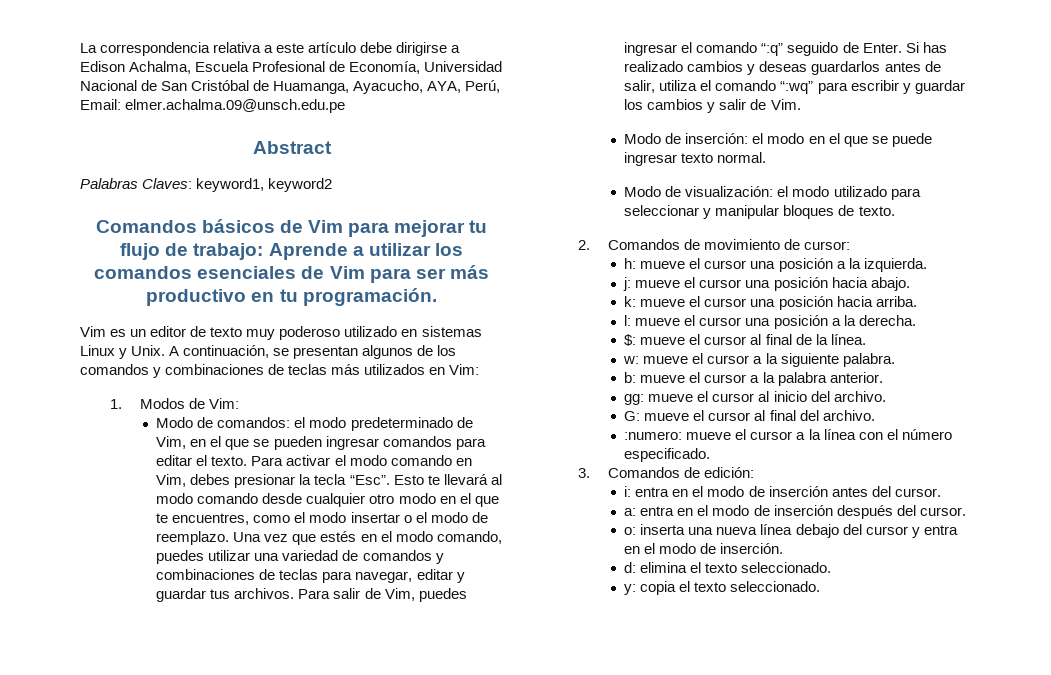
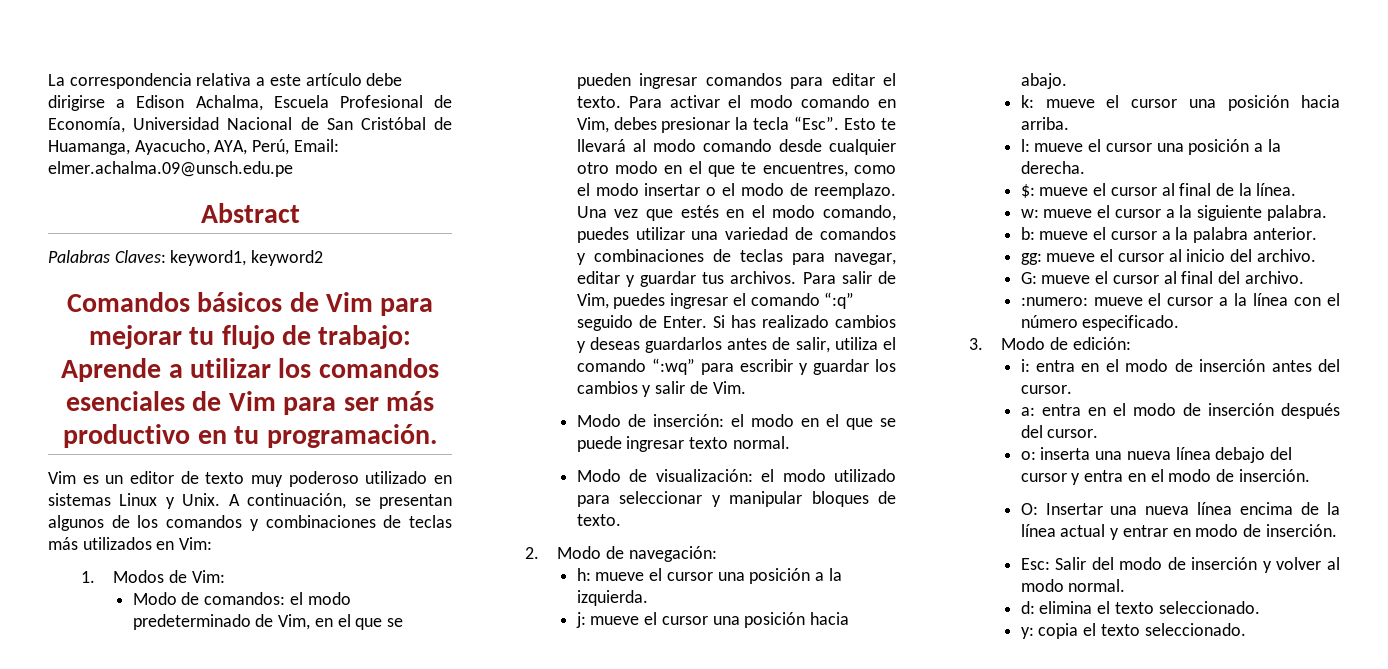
- 2. Comandos de movimiento de cursor:
+ 2. Modo de navegación:
- 3. Comandos de edición:
+ 3. Modo de edición:
+ O: Insertar una nueva línea encima de la línea actual y entrar en modo de inserción.
+ Esc: Salir del modo de inserción y volver al modo normal.

